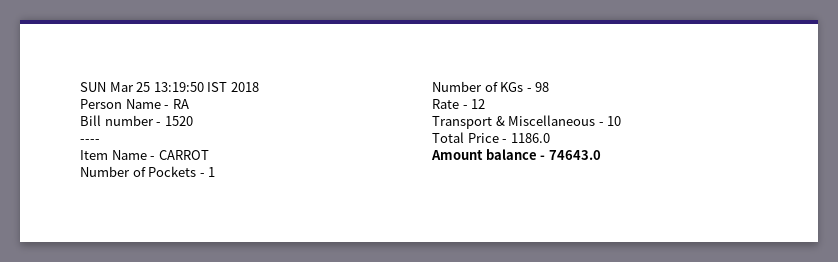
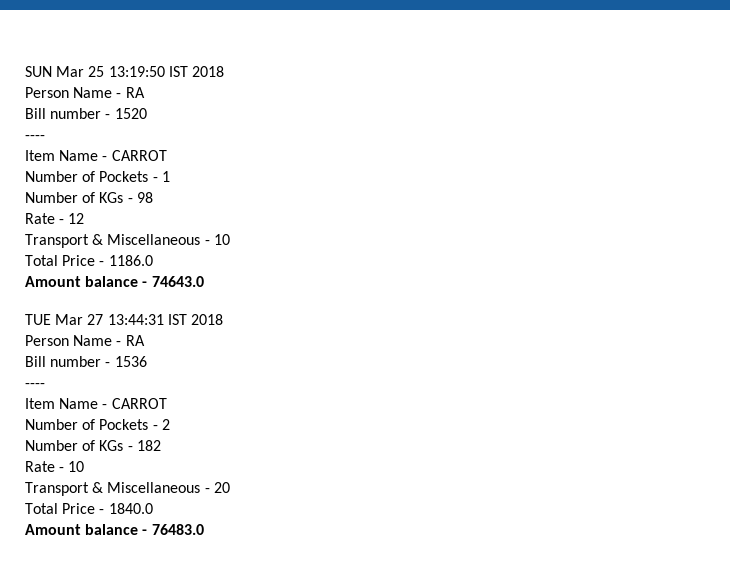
+ TUE Mar 27 13:44:31 IST 2018
+ Person Name - RA
+ Bill number - 1536
+ ----
+ Item Name - CARROT
+ Number of Pockets - 2
+ Number of KGs - 182
+ Rate - 10
+ Transport & Miscellaneous - 20
+ Total Price - 1840.0
+ Amount balance - 76483.0

